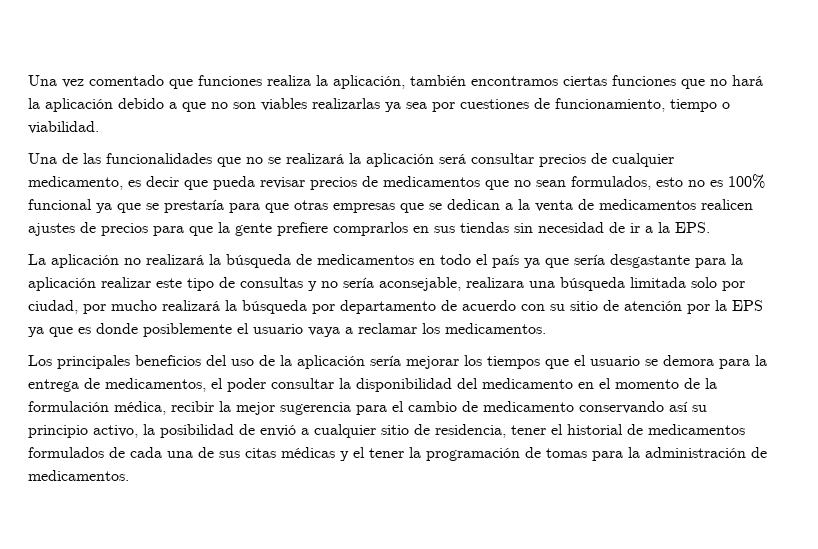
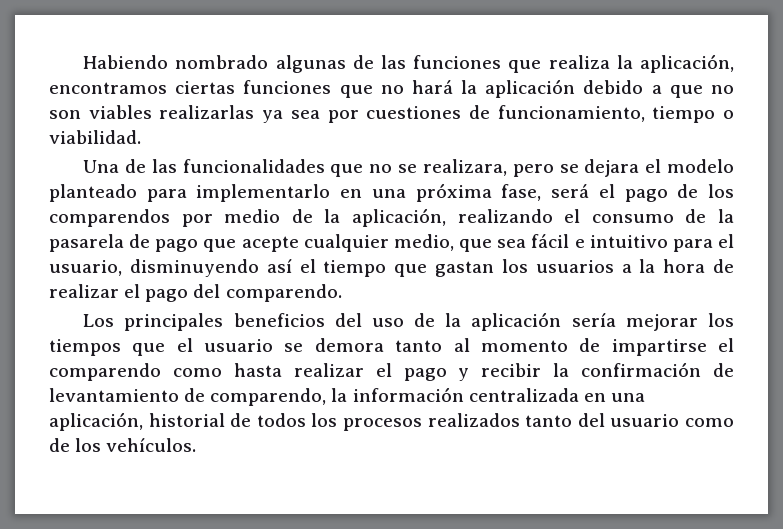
- Una vez comentado que funciones realiza la aplicación, también encontramos ciertas funciones que no hará la aplicación debido a que no son viables realizarlas ya sea por cuestiones de funcionamiento, tiempo o viabilidad.
+ Habiendo nombrado algunas de las funciones que realiza la aplicación, encontramos ciertas funciones que no hará la aplicación debido a que no son viables realizarlas ya sea por cuestiones de funcionamiento, tiempo o viabilidad.
- Una de las funcionalidades que no se realizará la aplicación será consultar precios de cualquier medicamento, es decir que pueda revisar precios de medicamentos que no sean formulados, esto no es 100% funcional ya que se prestaría para que otras empresas que se dedican a la venta de medicamentos realicen ajustes de precios para que la gente prefiere comprarlos en sus tiendas sin necesidad de ir a la EPS.
- La aplicación no realizará la búsqueda de medicamentos en todo el país ya que sería desgastante para la aplicación realizar este tipo de consultas y no sería aconsejable, realizara una búsqueda limitada solo por ciudad, por mucho realizará la búsqueda por departamento de acuerdo con su sitio de atención por la EPS ya que es donde posiblemente el usuario vaya a reclamar los medicamentos.
+ Una de las funcionalidades que no se realizara, pero se dejara el modelo planteado para implementarlo en una próxima fase, será el pago de los comparendos por medio de la aplicación, realizando el consumo de la pasarela de pago que acepte cualquier medio, que sea fácil e intuitivo para el usuario, disminuyendo así el tiempo que gastan los usuarios a la hora de realizar el pago del comparendo.
- Los principales beneficios del uso de la aplicación sería mejorar los tiempos que el usuario se demora para la entrega de medicamentos, el poder consultar la disponibilidad del medicamento en el momento de la formulación médica, recibir la mejor sugerencia para el cambio de medicamento conservando así su principio activo, la posibilidad de envió a cualquier sitio de residencia, tener el historial de medicamentos formulados de cada una de sus citas médicas y el tener la programación de tomas para la administración de medicamentos.
+ Los principales beneficios del uso de la aplicación sería mejorar los tiempos que el usuario se demora tanto al momento de impartirse el comparendo como hasta realizar el pago y recibir la confirmación de levantamiento de comparendo, la información centralizada en una aplicación, historial de todos los procesos realizados tanto del usuario como de los vehículos.

